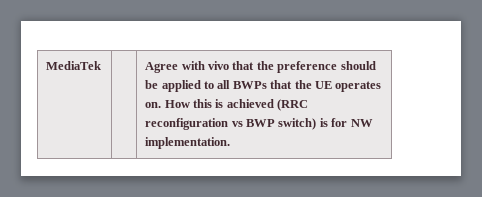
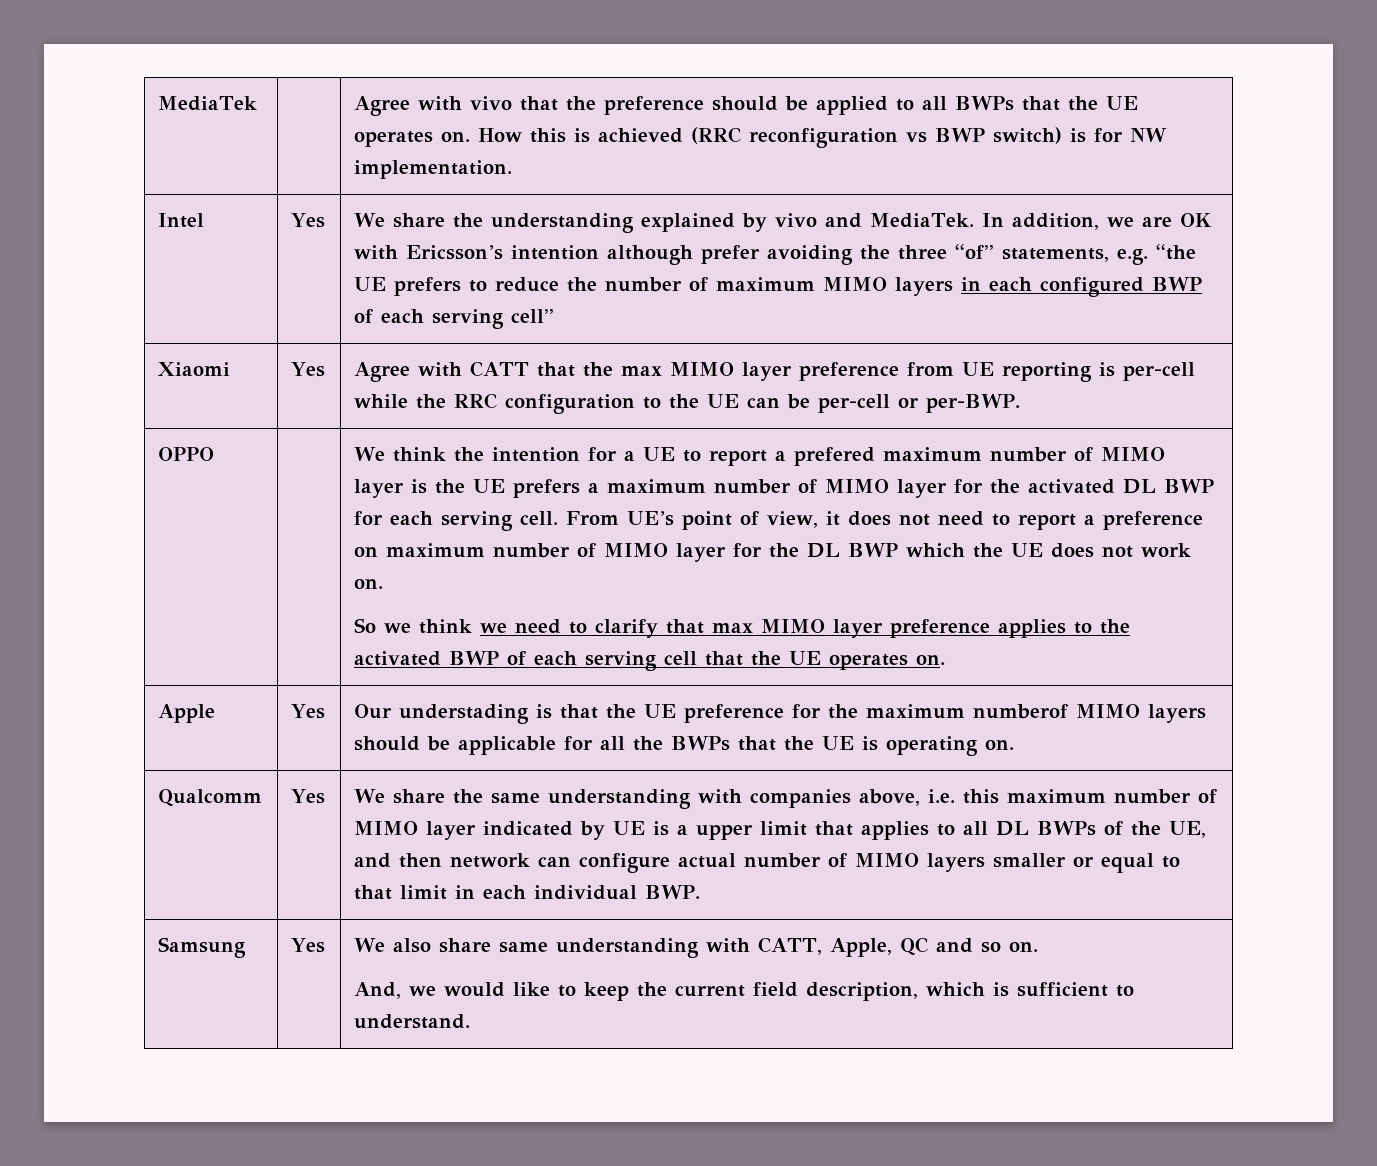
+ Intel | Yes | We share the understanding explained by vivo and MediaTek. In addition, we are OK with Ericsson’s intention although prefer avoiding the three “of” statements, e.g. “the UE prefers to reduce the number of maximum MIMO layers in each configured BWP of each serving cell”
+ Xiaomi | Yes | Agree with CATT that the max MIMO layer preference from UE reporting is per-cell while the RRC configuration to the UE can be per-cell or per-BWP.
+ OPPO | | We think the intention for a UE to report a prefered maximum number of MIMO layer is the UE prefers a maximum number of MIMO layer for the activated DL BWP for each serving cell. From UE’s point of view, it does not need to report a preference on maximum number of MIMO layer for the DL BWP which the UE does not work on.
+ So we think we need to clarify that max MIMO layer preference applies to the activated BWP of each serving cell that the UE operates on.
+ Apple | Yes | Our understading is that the UE preference for the maximum numberof MIMO layers should be applicable for all the BWPs that the UE is operating on.
+ Qualcomm | Yes | We share the same understanding with companies above, i.e. this maximum number of MIMO layer indicated by UE is a upper limit that applies to all DL BWPs of the UE, and then network can configure actual number of MIMO layers smaller or equal to that limit in each individual BWP.
+ Samsung | Yes | We also share same understanding with CATT, Apple, QC and so on.
+ And, we would like to keep the current field description, which is sufficient to understand.

